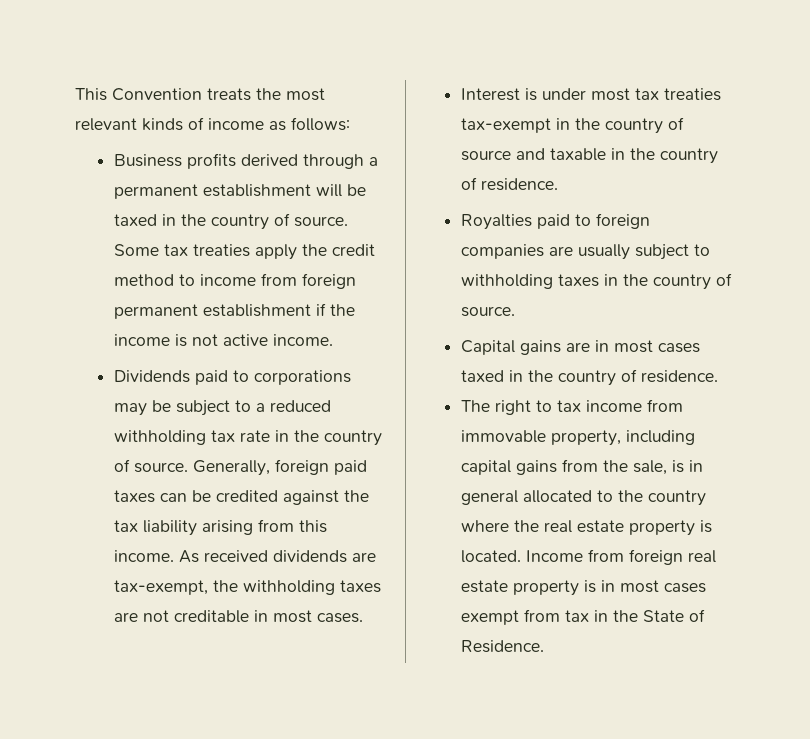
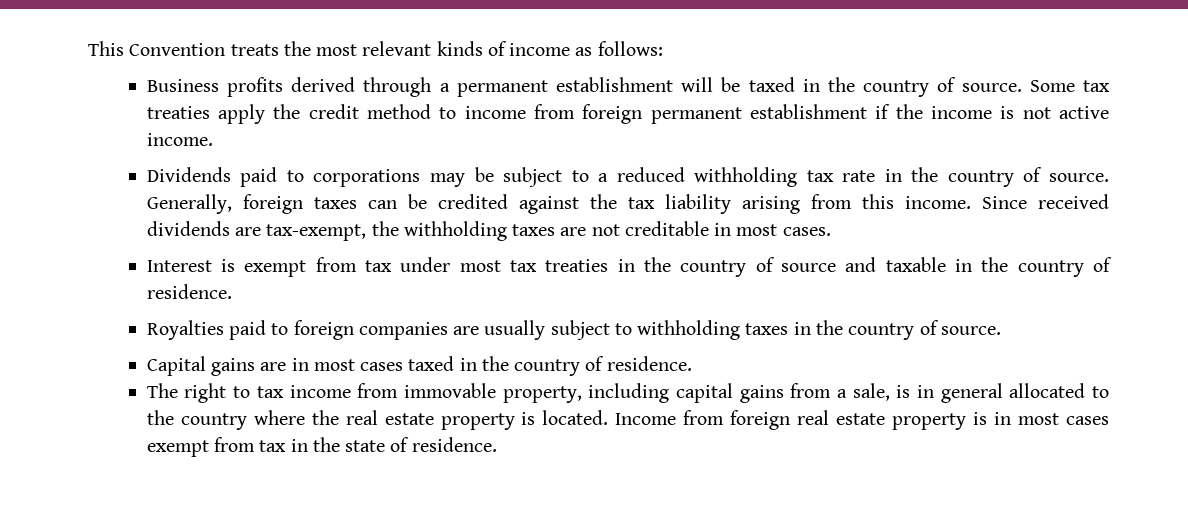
- Generally, foreign paid taxes can be credited against the tax liability arising from this income.
+ Generally, foreign taxes can be credited against the tax liability arising from this income.
- As received dividends are tax-exempt, the withholding taxes are not creditable in most cases.
+ Since received dividends are tax-exempt, the withholding taxes are not creditable in most cases.
- Interest is under most tax treaties tax-exempt in the country of source and taxable in the country of residence.
+ Interest is exempt from tax under most tax treaties in the country of source and taxable in the country of residence.
- The right to tax income from immovable property, including capital gains from the sale, is in general allocated to the country where the real estate property is located.
+ The right to tax income from immovable property, including capital gains from a sale, is in general allocated to the country where the real estate property is located.
- Income from foreign real estate property is in most cases exempt from tax in the State of Residence.
+ Income from foreign real estate property is in most cases exempt from tax in the state of residence.

